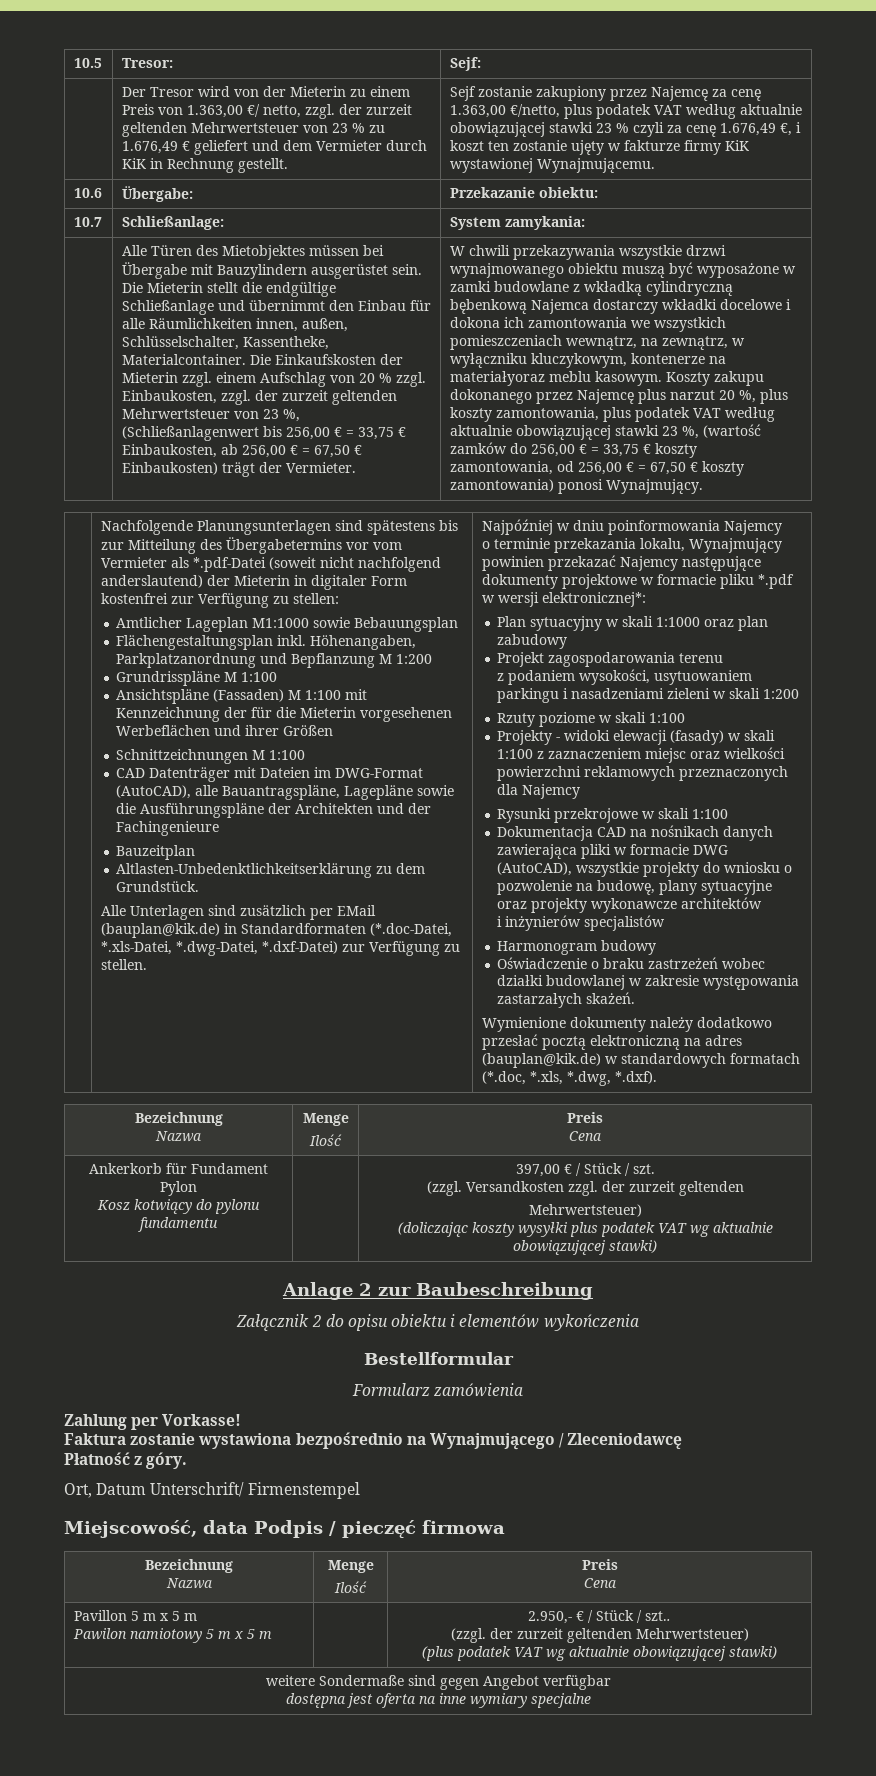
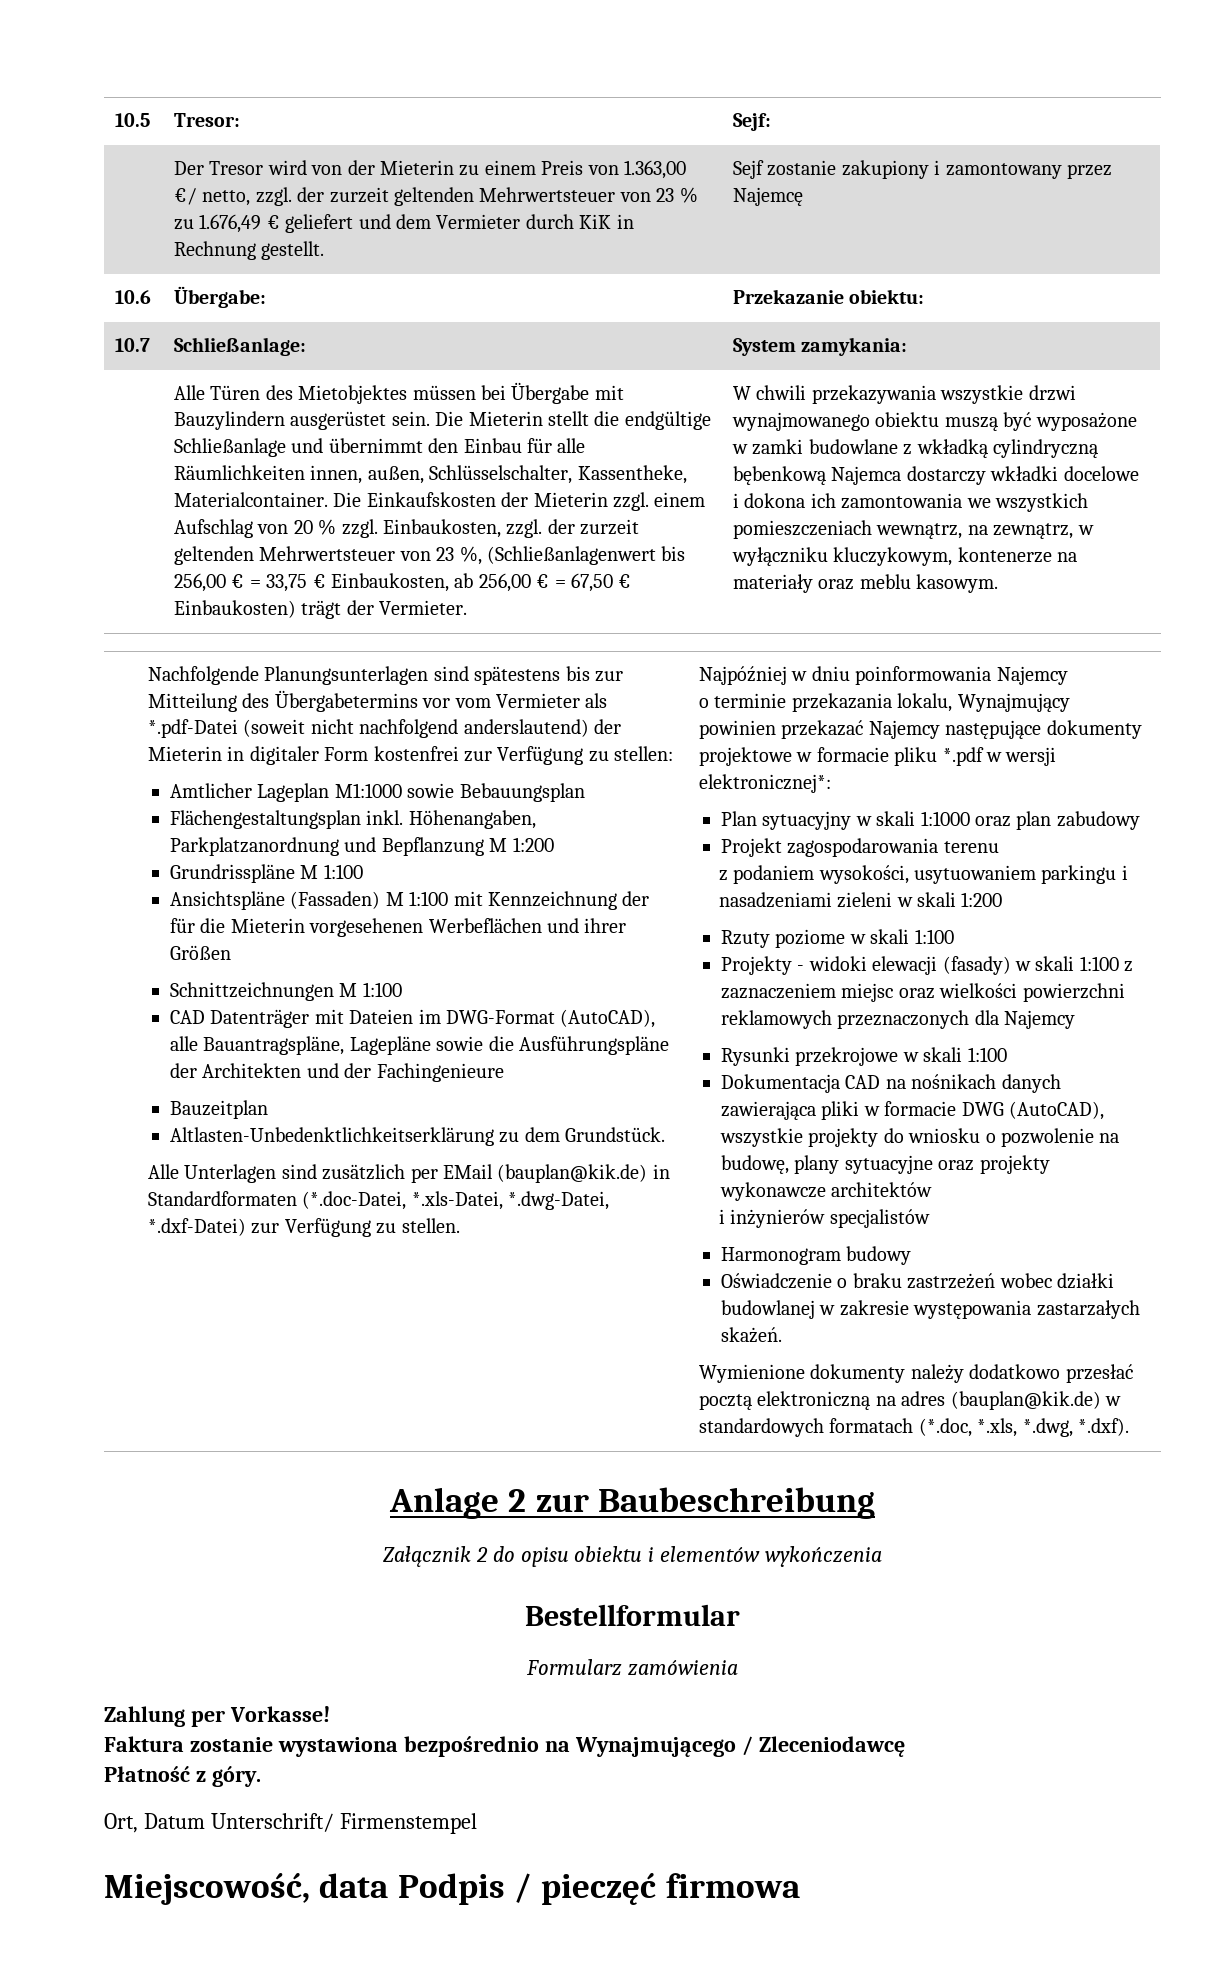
- Sejf zostanie zakupiony przez Najemcę za cenę 1.363,00 €/netto, plus podatek VAT według aktualnie obowiązującej stawki 23 % czyli za cenę 1.676,49 €, i koszt ten zostanie ujęty w fakturze firmy KiK wystawionej Wynajmującemu.
+ Sejf zostanie zakupiony i zamontowany przez Najemcę
- W chwili przekazywania wszystkie drzwi wynajmowanego obiektu muszą być wyposażone w zamki budowlane z wkładką cylindryczną bębenkową Najemca dostarczy wkładki docelowe i dokona ich zamontowania we wszystkich pomieszczeniach wewnątrz, na zewnątrz, w wyłączniku kluczykowym, kontenerze na materiałyoraz meblu kasowym. Koszty zakupu dokonanego przez Najemcę plus narzut 20 %, plus koszty zamontowania, plus podatek VAT według aktualnie obowiązującej stawki 23 %, (wartość zamków do 256,00 € = 33,75 € koszty zamontowania, od 256,00 € = 67,50 € koszty zamontowania) ponosi Wynajmujący.
+ W chwili przekazywania wszystkie drzwi wynajmowanego obiektu muszą być wyposażone w zamki budowlane z wkładką cylindryczną bębenkową Najemca dostarczy wkładki docelowe i dokona ich zamontowania we wszystkich pomieszczeniach wewnątrz, na zewnątrz, w wyłączniku kluczykowym, kontenerze na materiały oraz meblu kasowym.
  Wymienione dokumenty należy dodatkowo przesłać pocztą elektroniczną na adres (bauplan@kik.de) w standardowych formatach (*.doc, *.xls, *.dwg, *.dxf).
- Bezeichnung
- Nazwa | Menge
- Ilość | Preis
- Cena
- Ankerkorb für Fundament Pylon
- Kosz kotwiący do pylonu fundamentu | | 397,00 € / Stück / szt.
- (zzgl. Versandkosten zzgl. der zurzeit geltenden
- Mehrwertsteuer)
- (doliczając koszty wysyłki plus podatek VAT wg aktualnie obowiązującej stawki)
  Miejscowość, data Podpis / pieczęć firmowa
- Bezeichnung
- Nazwa | Menge
- Ilość | Preis
- Cena
- Pavillon 5 m x 5 m
- Pawilon namiotowy 5 m x 5 m | | 2.950,- € / Stück / szt..
- (zzgl. der zurzeit geltenden Mehrwertsteuer)
- (plus podatek VAT wg aktualnie obowiązującej stawki)
- weitere Sondermaße sind gegen Angebot verfügbar
- dostępna jest oferta na inne wymiary specjalne

